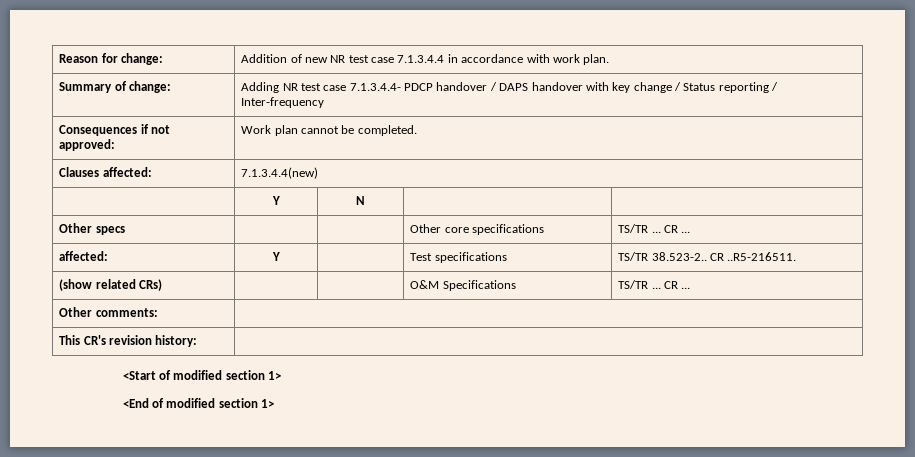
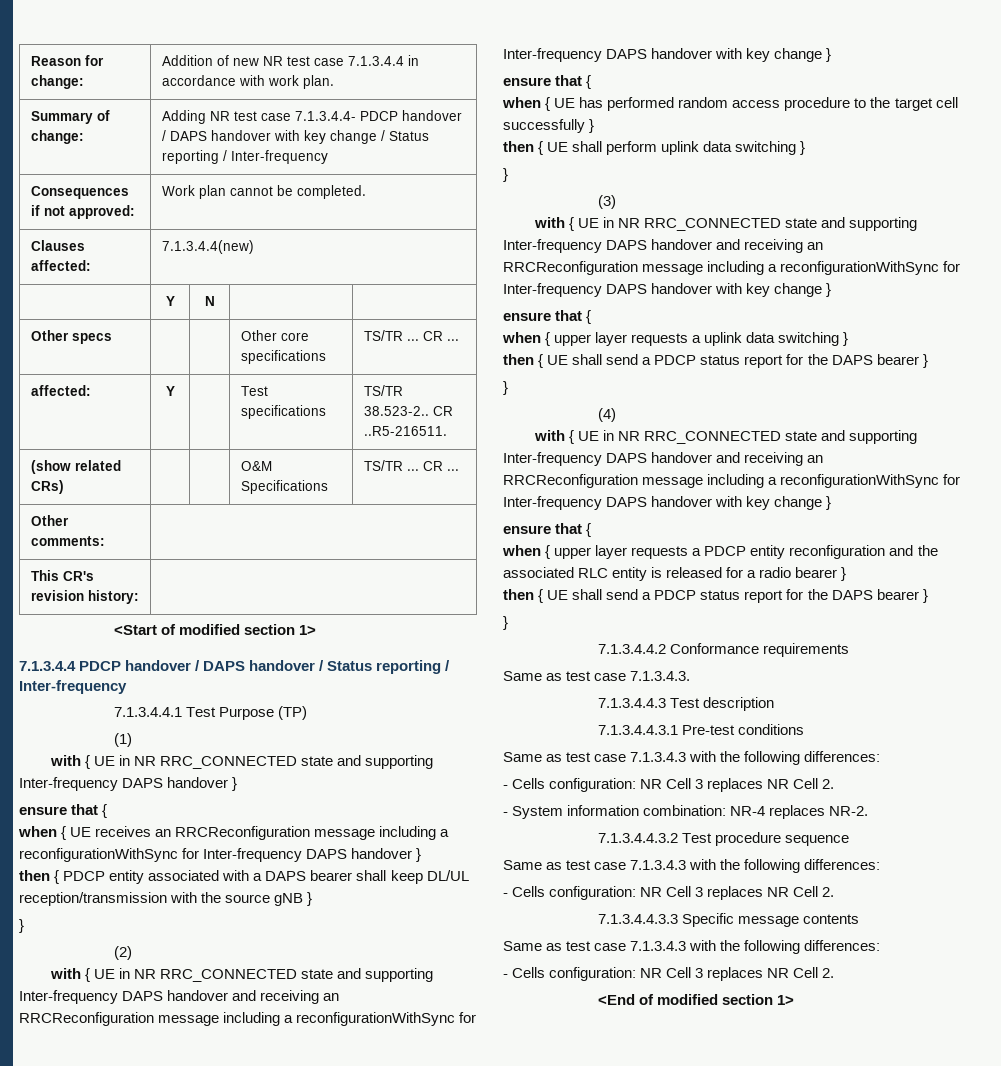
+ 7.1.3.4.4 PDCP handover / DAPS handover / Status reporting / Inter-frequency
+ 7.1.3.4.4.1 Test Purpose (TP)
+ (1)
+ with { UE in NR RRC_CONNECTED state and supporting Inter-frequency DAPS handover }
+ ensure that {
+ when { UE receives an RRCReconfiguration message including a reconfigurationWithSync for Inter-frequency DAPS handover }
+ then { PDCP entity associated with a DAPS bearer shall keep DL/UL reception/transmission with the source gNB }
+ }
+ (2)
+ with { UE in NR RRC_CONNECTED state and supporting Inter-frequency DAPS handover and receiving an RRCReconfiguration message including a reconfigurationWithSync for Inter-frequency DAPS handover with key change }
+ ensure that {
+ when { UE has performed random access procedure to the target cell successfully }
+ then { UE shall perform uplink data switching }
+ }
+ (3)
+ with { UE in NR RRC_CONNECTED state and supporting Inter-frequency DAPS handover and receiving an RRCReconfiguration message including a reconfigurationWithSync for Inter-frequency DAPS handover with key change }
+ ensure that {
+ when { upper layer requests a uplink data switching }
+ then { UE shall send a PDCP status report for the DAPS bearer }
+ }
+ (4)
+ with { UE in NR RRC_CONNECTED state and supporting Inter-frequency DAPS handover and receiving an RRCReconfiguration message including a reconfigurationWithSync for Inter-frequency DAPS handover with key change }
+ ensure that {
+ when { upper layer requests a PDCP entity reconfiguration and the associated RLC entity is released for a radio bearer }
+ then { UE shall send a PDCP status report for the DAPS bearer }
+ }
+ 7.1.3.4.4.2 Conformance requirements
+ Same as test case 7.1.3.4.3.
+ 7.1.3.4.4.3 Test description
+ 7.1.3.4.4.3.1 Pre-test conditions
+ Same as test case 7.1.3.4.3 with the following differences:
+ - Cells configuration: NR Cell 3 replaces NR Cell 2.
+ - System information combination: NR-4 replaces NR-2.
+ 7.1.3.4.4.3.2 Test procedure sequence
+ Same as test case 7.1.3.4.3 with the following differences:
+ - Cells configuration: NR Cell 3 replaces NR Cell 2.
+ 7.1.3.4.4.3.3 Specific message contents
+ Same as test case 7.1.3.4.3 with the following differences:
+ - Cells configuration: NR Cell 3 replaces NR Cell 2.

